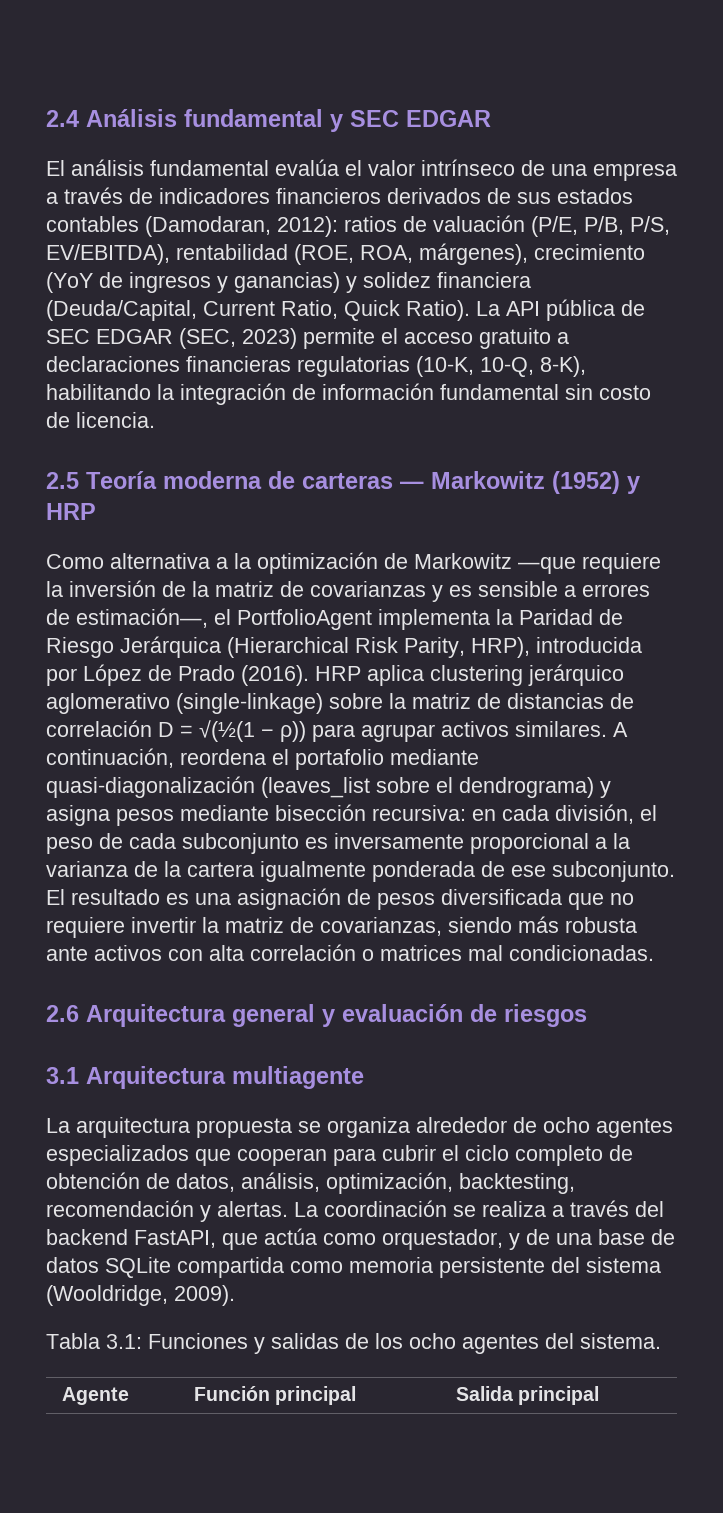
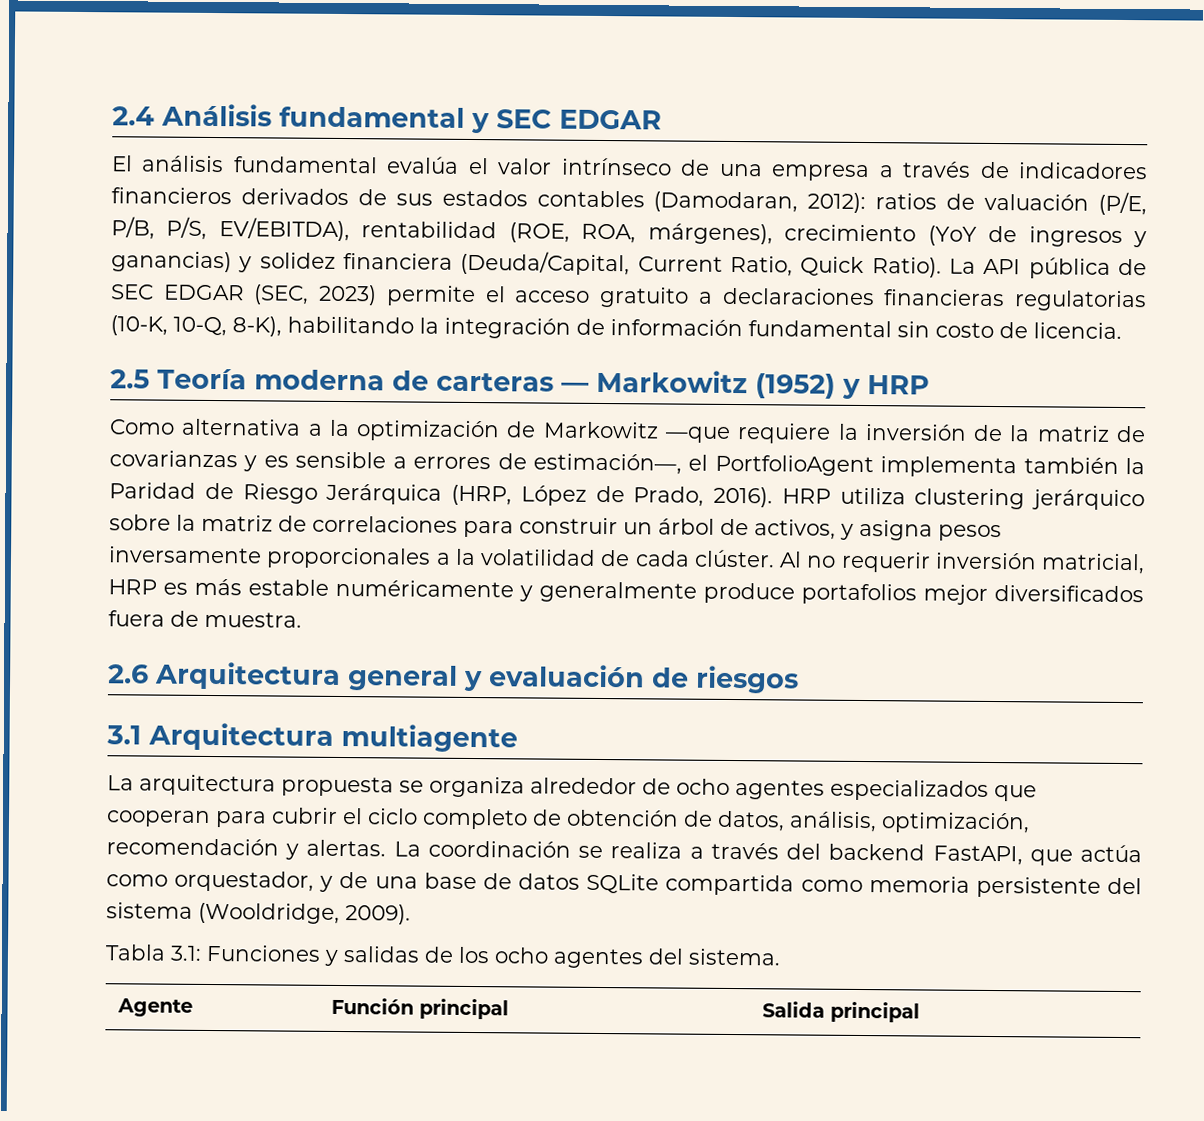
- Como alternativa a la optimización de Markowitz —que requiere la inversión de la matriz de covarianzas y es sensible a errores de estimación—, el PortfolioAgent implementa la Paridad de Riesgo Jerárquica (Hierarchical Risk Parity, HRP), introducida por López de Prado (2016). HRP aplica clustering jerárquico aglomerativo (single-linkage) sobre la matriz de distancias de correlación D = √(½(1 − ρ)) para agrupar activos similares. A continuación, reordena el portafolio mediante quasi-diagonalización (leaves_list sobre el dendrograma) y asigna pesos mediante bisección recursiva: en cada división, el peso de cada subconjunto es inversamente proporcional a la varianza de la cartera igualmente ponderada de ese subconjunto. El resultado es una asignación de pesos diversificada que no requiere invertir la matriz de covarianzas, siendo más robusta ante activos con alta correlación o matrices mal condicionadas.
+ Como alternativa a la optimización de Markowitz —que requiere la inversión de la matriz de covarianzas y es sensible a errores de estimación—, el PortfolioAgent implementa también la Paridad de Riesgo Jerárquica (HRP, López de Prado, 2016). HRP utiliza clustering jerárquico sobre la matriz de correlaciones para construir un árbol de activos, y asigna pesos inversamente proporcionales a la volatilidad de cada clúster. Al no requerir inversión matricial, HRP es más estable numéricamente y generalmente produce portafolios mejor diversificados fuera de muestra.
- La arquitectura propuesta se organiza alrededor de ocho agentes especializados que cooperan para cubrir el ciclo completo de obtención de datos, análisis, optimización, backtesting, recomendación y alertas.
+ La arquitectura propuesta se organiza alrededor de ocho agentes especializados que cooperan para cubrir el ciclo completo de obtención de datos, análisis, optimización, recomendación y alertas.

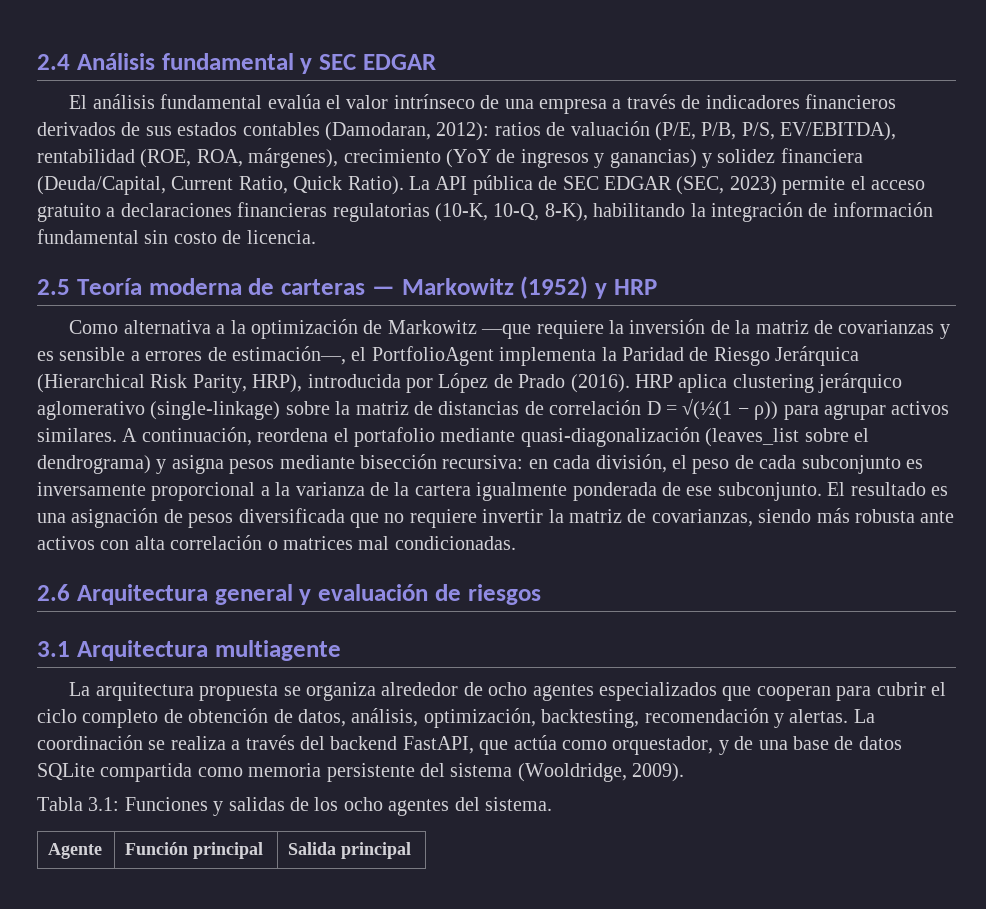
- Como alternativa a la optimización de Markowitz —que requiere la inversión de la matriz de covarianzas y es sensible a errores de estimación—, el PortfolioAgent implementa también la Paridad de Riesgo Jerárquica (HRP, López de Prado, 2016). HRP utiliza clustering jerárquico sobre la matriz de correlaciones para construir un árbol de activos, y asigna pesos inversamente proporcionales a la volatilidad de cada clúster. Al no requerir inversión matricial, HRP es más estable numéricamente y generalmente produce portafolios mejor diversificados fuera de muestra.
+ Como alternativa a la optimización de Markowitz —que requiere la inversión de la matriz de covarianzas y es sensible a errores de estimación—, el PortfolioAgent implementa la Paridad de Riesgo Jerárquica (Hierarchical Risk Parity, HRP), introducida por López de Prado (2016). HRP aplica clustering jerárquico aglomerativo (single-linkage) sobre la matriz de distancias de correlación D = √(½(1 − ρ)) para agrupar activos similares. A continuación, reordena el portafolio mediante quasi-diagonalización (leaves_list sobre el dendrograma) y asigna pesos mediante bisección recursiva: en cada división, el peso de cada subconjunto es inversamente proporcional a la varianza de la cartera igualmente ponderada de ese subconjunto. El resultado es una asignación de pesos diversificada que no requiere invertir la matriz de covarianzas, siendo más robusta ante activos con alta correlación o matrices mal condicionadas.
- La arquitectura propuesta se organiza alrededor de ocho agentes especializados que cooperan para cubrir el ciclo completo de obtención de datos, análisis, optimización, recomendación y alertas.
+ La arquitectura propuesta se organiza alrededor de ocho agentes especializados que cooperan para cubrir el ciclo completo de obtención de datos, análisis, optimización, backtesting, recomendación y alertas.

